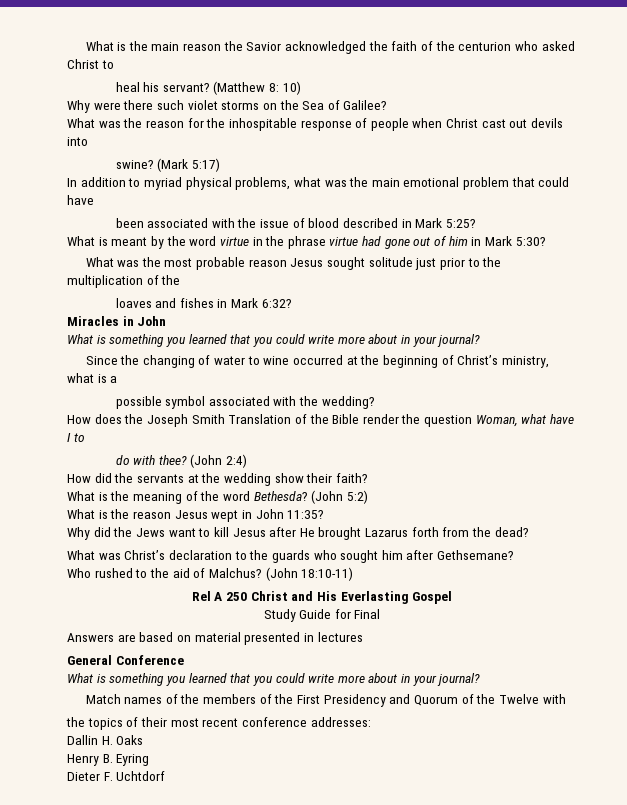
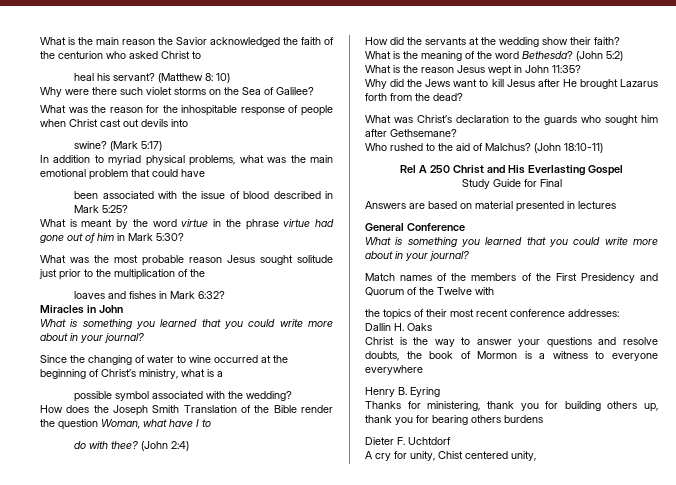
+ Christ is the way to answer your questions and resolve doubts, the book of Mormon is a witness to everyone everywhere
  Henry B. Eyring
+ Thanks for ministering, thank you for building others up, thank you for bearing others burdens
  Dieter F. Uchtdorf
+ A cry for unity, Chist centered unity,

